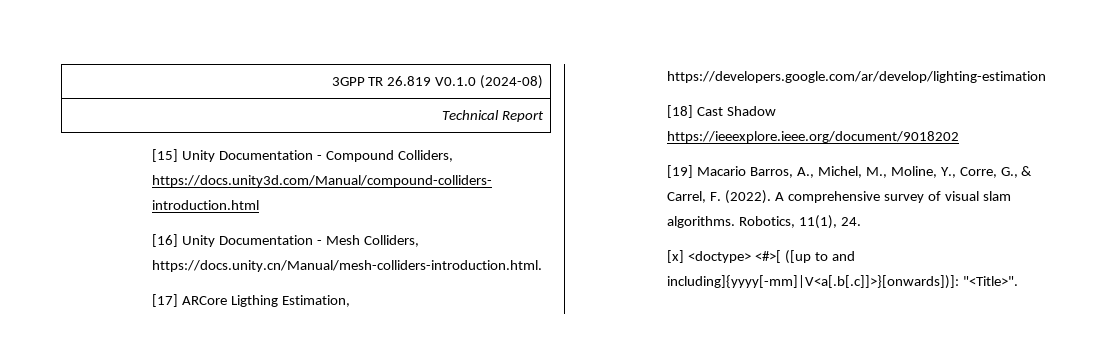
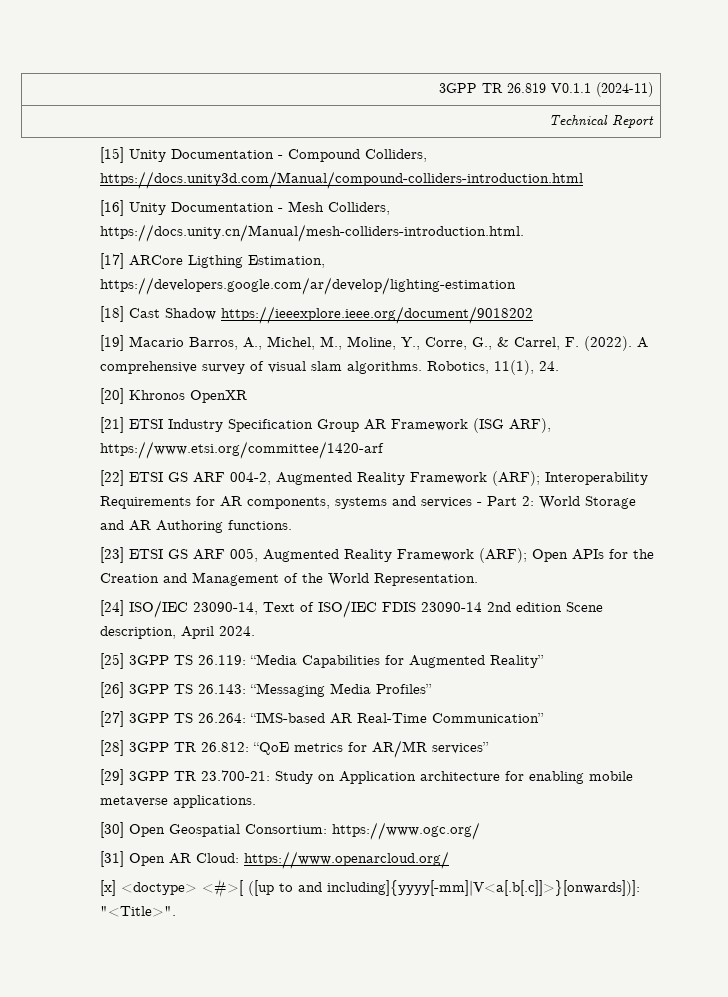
- 3GPP TR 26.819 V0.1.0 (2024-08)
+ 3GPP TR 26.819 V0.1.1 (2024-11)
+ [20] Khronos OpenXR
+ [21] ETSI Industry Specification Group AR Framework (ISG ARF), https://www.etsi.org/committee/1420-arf
+ [22] ETSI GS ARF 004-2, Augmented Reality Framework (ARF); Interoperability Requirements for AR components, systems and services - Part 2: World Storage and AR Authoring functions.
+ [23] ETSI GS ARF 005, Augmented Reality Framework (ARF); Open APIs for the Creation and Management of the World Representation.
+ [24] ISO/IEC 23090-14, Text of ISO/IEC FDIS 23090-14 2nd edition Scene description, April 2024.
+ [25] 3GPP TS 26.119: “Media Capabilities for Augmented Reality”
+ [26] 3GPP TS 26.143: “Messaging Media Profiles”
+ [27] 3GPP TS 26.264: “IMS-based AR Real-Time Communication”
+ [28] 3GPP TR 26.812: “QoE metrics for AR/MR services”
+ [29] 3GPP TR 23.700-21: Study on Application architecture for enabling mobile metaverse applications.
+ [30] Open Geospatial Consortium: https://www.ogc.org/
+ [31] Open AR Cloud: https://www.openarcloud.org/

